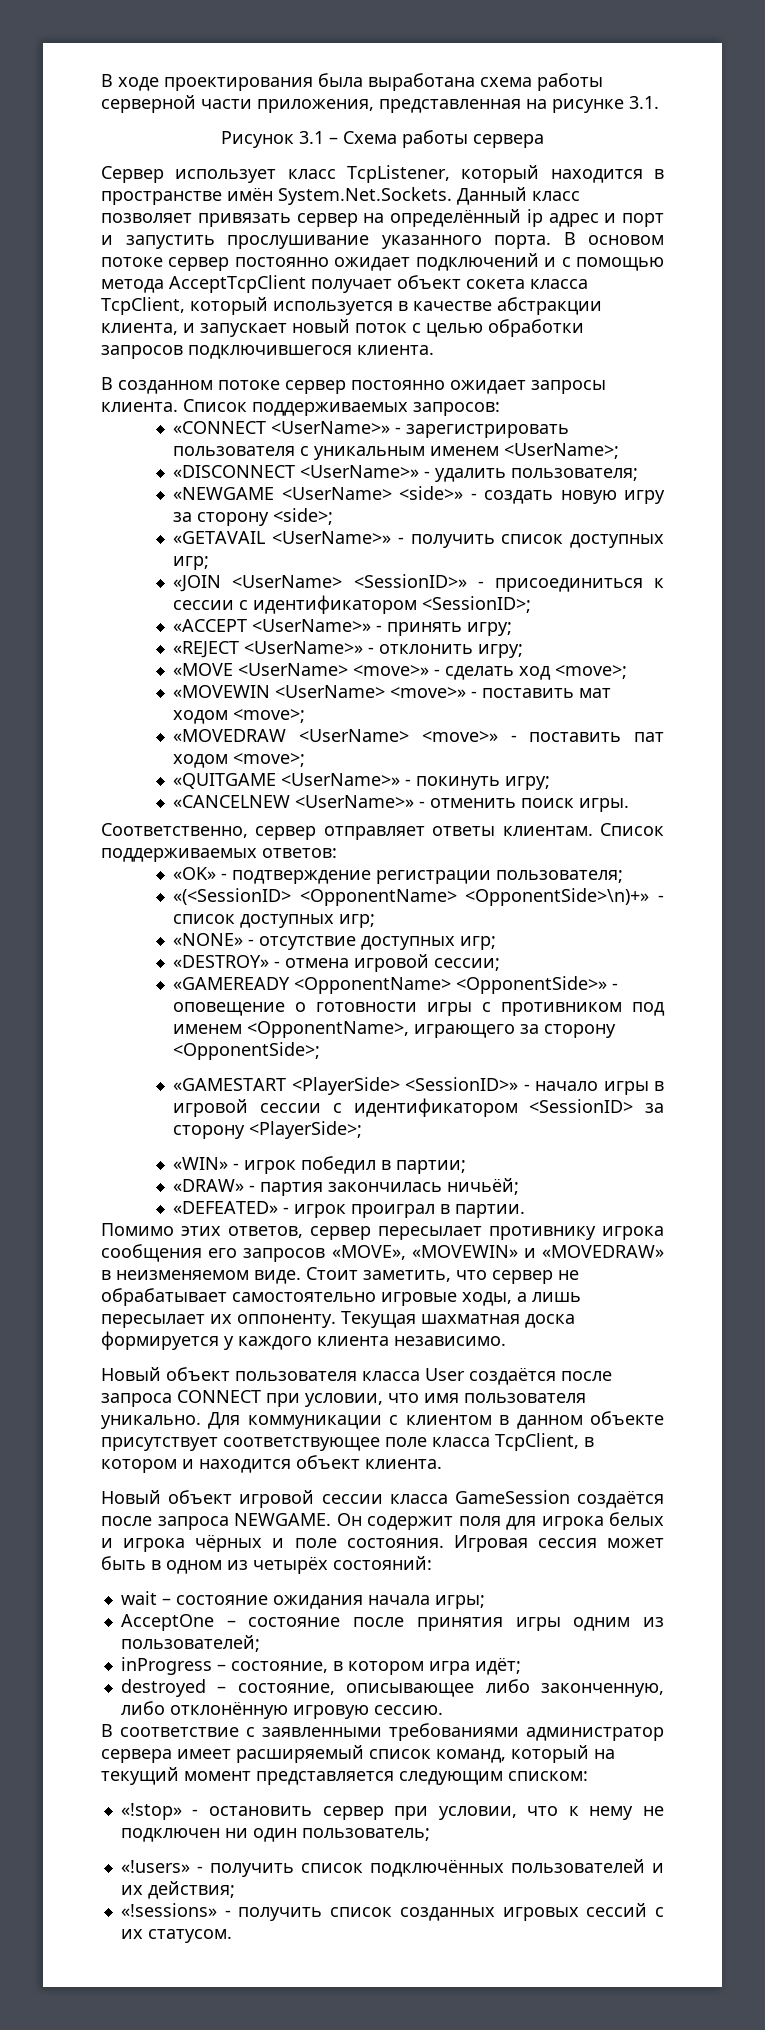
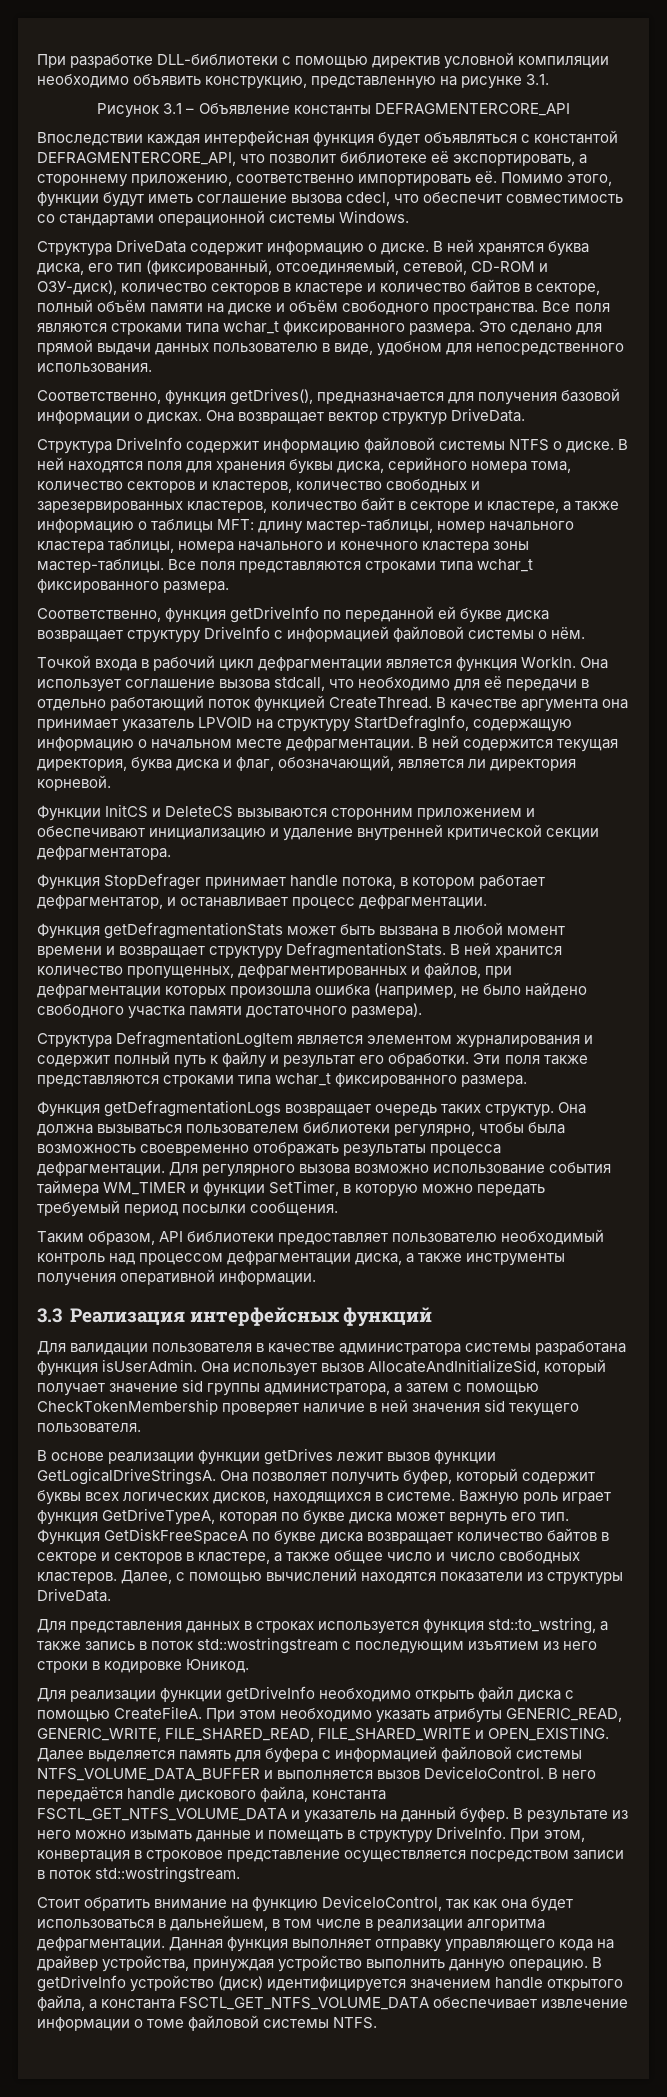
- В ходе проектирования была выработана схема работы серверной части приложения, представленная на рисунке 3.1.
+ При разработке DLL-библиотеки с помощью директив условной компиляции необходимо объявить конструкцию, представленную на рисунке 3.1.
- Рисунок 3.1 – Схема работы сервера
- Сервер использует класс TcpListener, который находится в пространстве имён System.Net.Sockets. Данный класс позволяет привязать сервер на определённый ip адрес и порт и запустить прослушивание указанного порта. В основом потоке сервер постоянно ожидает подключений и с помощью метода AcceptTcpClient получает объект сокета класса TcpClient, который используется в качестве абстракции клиента, и запускает новый поток с целью обработки запросов подключившегося клиента.
- В созданном потоке сервер постоянно ожидает запросы клиента. Список поддерживаемых запросов:
- «CONNECT <UserName>» - зарегистрировать пользователя с уникальным именем <UserName>;
- «DISCONNECT <UserName>» - удалить пользователя;
- «NEWGAME <UserName> <side>» - создать новую игру за сторону <side>;
- «GETAVAIL <UserName>» - получить список доступных игр;
- «JOIN <UserName> <SessionID>» - присоединиться к сессии с идентификатором <SessionID>;
- «ACCEPT <UserName>» - принять игру;
- «REJECT <UserName>» - отклонить игру;
- «MOVE <UserName> <move>» - сделать ход <move>;
- «MOVEWIN <UserName> <move>» - поставить мат ходом <move>;
- «MOVEDRAW <UserName> <move>» - поставить пат ходом <move>;
- «QUITGAME <UserName>» - покинуть игру;
- «CANCELNEW <UserName>» - отменить поиск игры.
- Соответственно, сервер отправляет ответы клиентам. Список поддерживаемых ответов:
- «OK» - подтверждение регистрации пользователя;
- «(<SessionID> <OpponentName> <OpponentSide>\n)+» - список доступных игр;
- «NONE» - отсутствие доступных игр;
- «DESTROY» - отмена игровой сессии;
- «GAMEREADY <OpponentName> <OpponentSide>» - оповещение о готовности игры с противником под именем <OpponentName>, играющего за сторону <OpponentSide>;
- «GAMESTART <PlayerSide> <SessionID>» - начало игры в игровой сессии с идентификатором <SessionID> за сторону <PlayerSide>;
- «WIN» - игрок победил в партии;
- «DRAW» - партия закончилась ничьёй;
- «DEFEATED» - игрок проиграл в партии.
- Помимо этих ответов, сервер пересылает противнику игрока сообщения его запросов «MOVE», «MOVEWIN» и «MOVEDRAW» в неизменяемом виде. Стоит заметить, что сервер не обрабатывает самостоятельно игровые ходы, а лишь пересылает их оппоненту. Текущая шахматная доска формируется у каждого клиента независимо.
- Новый объект пользователя класса User создаётся после запроса CONNECT при условии, что имя пользователя уникально. Для коммуникации с клиентом в данном объекте присутствует соответствующее поле класса TcpClient, в котором и находится объект клиента.
- Новый объект игровой сессии класса GameSession создаётся после запроса NEWGAME. Он содержит поля для игрока белых и игрока чёрных и поле состояния. Игровая сессия может быть в одном из четырёх состояний:
- wait – состояние ожидания начала игры;
- AcceptOne – состояние после принятия игры одним из пользователей;
- inProgress – состояние, в котором игра идёт;
- destroyed – состояние, описывающее либо законченную, либо отклонённую игровую сессию.
- В соответствие с заявленными требованиями администратор сервера имеет расширяемый список команд, который на текущий момент представляется следующим списком:
- «!stop» - остановить сервер при условии, что к нему не подключен ни один пользователь;
- «!users» - получить список подключённых пользователей и их действия;
- «!sessions» - получить список созданных игровых сессий с их статусом.
+ Рисунок 3.1 – Объявление константы DEFRAGMENTERCORE_API
+ Впоследствии каждая интерфейсная функция будет объявляться с константой DEFRAGMENTERCORE_API, что позволит библиотеке её экспортировать, а стороннему приложению, соответственно импортировать её. Помимо этого, функции будут иметь соглашение вызова cdecl, что обеспечит совместимость со стандартами операционной системы Windows.
+ Структура DriveData содержит информацию о диске. В ней хранятся буква диска, его тип (фиксированный, отсоединяемый, сетевой, CD-ROM и ОЗУ-диск), количество секторов в кластере и количество байтов в секторе, полный объём памяти на диске и объём свободного пространства. Все поля являются строками типа wchar_t фиксированного размера. Это сделано для прямой выдачи данных пользователю в виде, удобном для непосредственного использования.
+ Соответственно, функция getDrives(), предназначается для получения базовой информации о дисках. Она возвращает вектор структур DriveData.
+ Структура DriveInfo содержит информацию файловой системы NTFS о диске. В ней находятся поля для хранения буквы диска, серийного номера тома, количество секторов и кластеров, количество свободных и зарезервированных кластеров, количество байт в секторе и кластере, а также информацию о таблицы MFT: длину мастер-таблицы, номер начального кластера таблицы, номера начального и конечного кластера зоны мастер-таблицы. Все поля представляются строками типа wchar_t фиксированного размера.
+ Соответственно, функция getDriveInfo по переданной ей букве диска возвращает структуру DriveInfo с информацией файловой системы о нём.
+ Точкой входа в рабочий цикл дефрагментации является функция WorkIn. Она использует соглашение вызова stdcall, что необходимо для её передачи в отдельно работающий поток функцией CreateThread. В качестве аргумента она принимает указатель LPVOID на структуру StartDefragInfo, содержащую информацию о начальном месте дефрагментации. В ней содержится текущая директория, буква диска и флаг, обозначающий, является ли директория корневой.
+ Функции InitCS и DeleteCS вызываются сторонним приложением и обеспечивают инициализацию и удаление внутренней критической секции дефрагментатора.
+ Функция StopDefrager принимает handle потока, в котором работает дефрагментатор, и останавливает процесс дефрагментации.
+ Функция getDefragmentationStats может быть вызвана в любой момент времени и возвращает структуру DefragmentationStats. В ней хранится количество пропущенных, дефрагментированных и файлов, при дефрагментации которых произошла ошибка (например, не было найдено свободного участка памяти достаточного размера).
+ Структура DefragmentationLogItem является элементом журналирования и содержит полный путь к файлу и результат его обработки. Эти поля также представляются строками типа wchar_t фиксированного размера.
+ Функция getDefragmentationLogs возвращает очередь таких структур. Она должна вызываться пользователем библиотеки регулярно, чтобы была возможность своевременно отображать результаты процесса дефрагментации. Для регулярного вызова возможно использование события таймера WM_TIMER и функции SetTimer, в которую можно передать требуемый период посылки сообщения.
+ Таким образом, API библиотеки предоставляет пользователю необходимый контроль над процессом дефрагментации диска, а также инструменты получения оперативной информации.
+ 3.3 Реализация интерфейсных функций
+ Для валидации пользователя в качестве администратора системы разработана функция isUserAdmin. Она использует вызов AllocateAndInitializeSid, который получает значение sid группы администратора, а затем с помощью CheckTokenMembership проверяет наличие в ней значения sid текущего пользователя.
+ В основе реализации функции getDrives лежит вызов функции GetLogicalDriveStringsA. Она позволяет получить буфер, который содержит буквы всех логических дисков, находящихся в системе. Важную роль играет функция GetDriveTypeA, которая по букве диска может вернуть его тип. Функция GetDiskFreeSpaceA по букве диска возвращает количество байтов в секторе и секторов в кластере, а также общее число и число свободных кластеров. Далее, с помощью вычислений находятся показатели из структуры DriveData.
+ Для представления данных в строках используется функция std::to_wstring, а также запись в поток std::wostringstream с последующим изъятием из него строки в кодировке Юникод.
+ Для реализации функции getDriveInfo необходимо открыть файл диска с помощью CreateFileA. При этом необходимо указать атрибуты GENERIC_READ, GENERIC_WRITE, FILE_SHARED_READ, FILE_SHARED_WRITE и OPEN_EXISTING. Далее выделяется память для буфера с информацией файловой системы NTFS_VOLUME_DATA_BUFFER и выполняется вызов DeviceIoControl. В него передаётся handle дискового файла, константа FSCTL_GET_NTFS_VOLUME_DATA и указатель на данный буфер. В результате из него можно изымать данные и помещать в структуру DriveInfo. При этом, конвертация в строковое представление осуществляется посредством записи в поток std::wostringstream.
+ Стоит обратить внимание на функцию DeviceIoControl, так как она будет использоваться в дальнейшем, в том числе в реализации алгоритма дефрагментации. Данная функция выполняет отправку управляющего кода на драйвер устройства, принуждая устройство выполнить данную операцию. В getDriveInfo устройство (диск) идентифицируется значением handle открытого файла, а константа FSCTL_GET_NTFS_VOLUME_DATA обеспечивает извлечение информации о томе файловой системы NTFS.

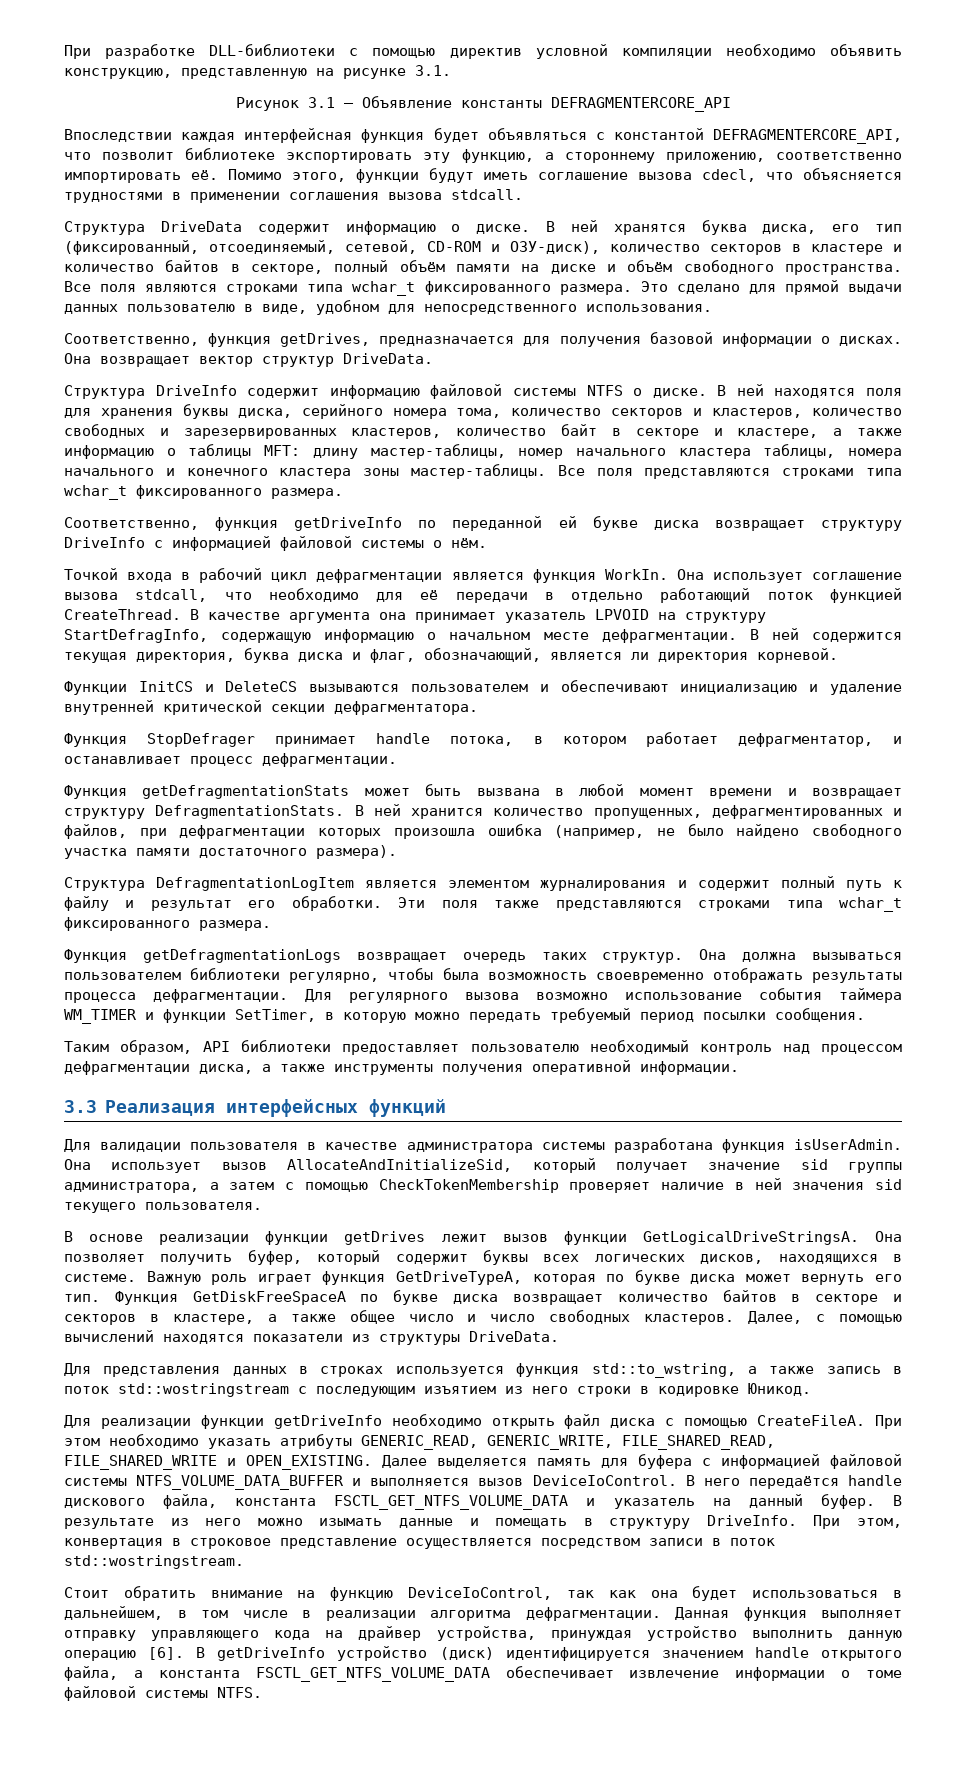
- Впоследствии каждая интерфейсная функция будет объявляться с константой DEFRAGMENTERCORE_API, что позволит библиотеке её экспортировать, а стороннему приложению, соответственно импортировать её.
+ Впоследствии каждая интерфейсная функция будет объявляться с константой DEFRAGMENTERCORE_API, что позволит библиотеке экспортировать эту функцию, а стороннему приложению, соответственно импортировать её.
- Помимо этого, функции будут иметь соглашение вызова cdecl, что обеспечит совместимость со стандартами операционной системы Windows.
+ Помимо этого, функции будут иметь соглашение вызова cdecl, что объясняется трудностями в применении соглашения вызова stdcall.
- Соответственно, функция getDrives(), предназначается для получения базовой информации о дисках.
+ Соответственно, функция getDrives, предназначается для получения базовой информации о дисках.
- Функции InitCS и DeleteCS вызываются сторонним приложением и обеспечивают инициализацию и удаление внутренней критической секции дефрагментатора.
+ Функции InitCS и DeleteCS вызываются пользователем и обеспечивают инициализацию и удаление внутренней критической секции дефрагментатора.
- Данная функция выполняет отправку управляющего кода на драйвер устройства, принуждая устройство выполнить данную операцию.
+ Данная функция выполняет отправку управляющего кода на драйвер устройства, принуждая устройство выполнить данную операцию [6].

